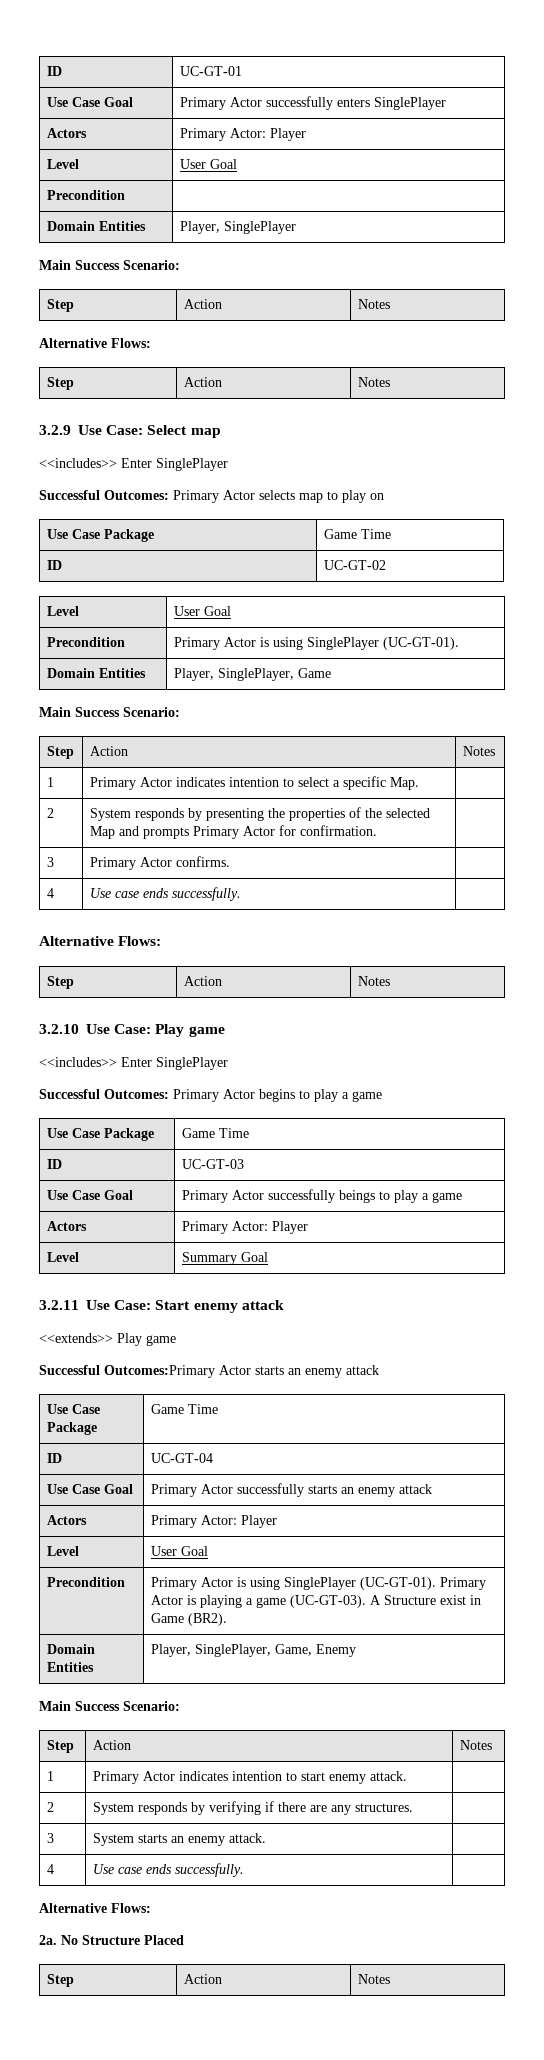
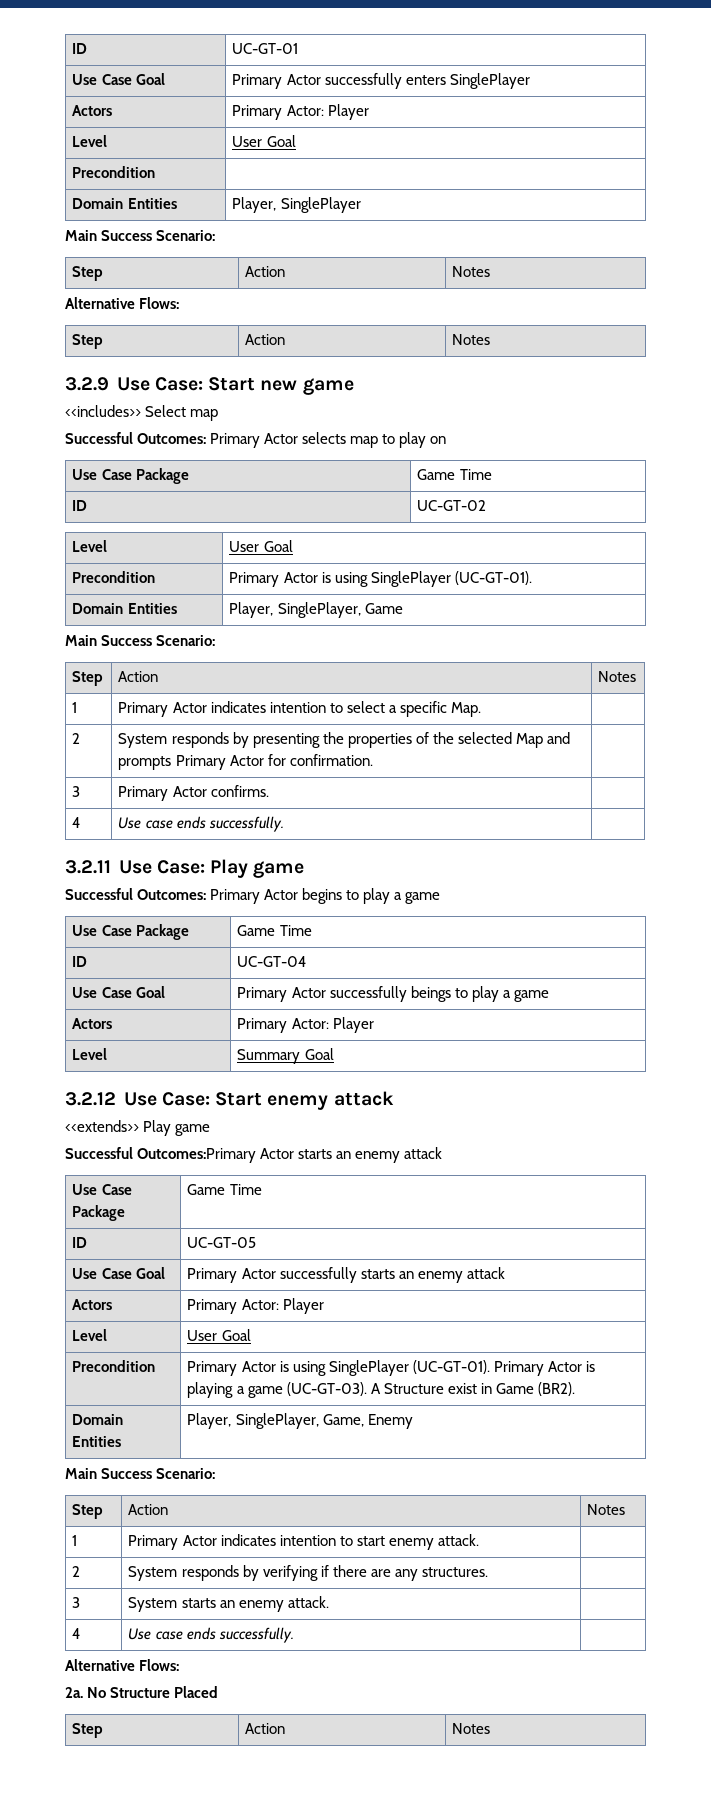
- 3.2.9 Use Case: Select map
- <<includes>> Enter SinglePlayer
+ 3.2.9 Use Case: Start new game
+ <<includes>> Select map
  3 | Primary Actor confirms. |
  4 | Use case ends successfully. |
- Alternative Flows:
- Step | Action | Notes
- 3.2.10 Use Case: Play game
- <<includes>> Enter SinglePlayer
+ 3.2.11 Use Case: Play game
- ID | UC-GT-03
+ ID | UC-GT-04
- 3.2.11 Use Case: Start enemy attack
+ 3.2.12 Use Case: Start enemy attack
- ID | UC-GT-04
+ ID | UC-GT-05

